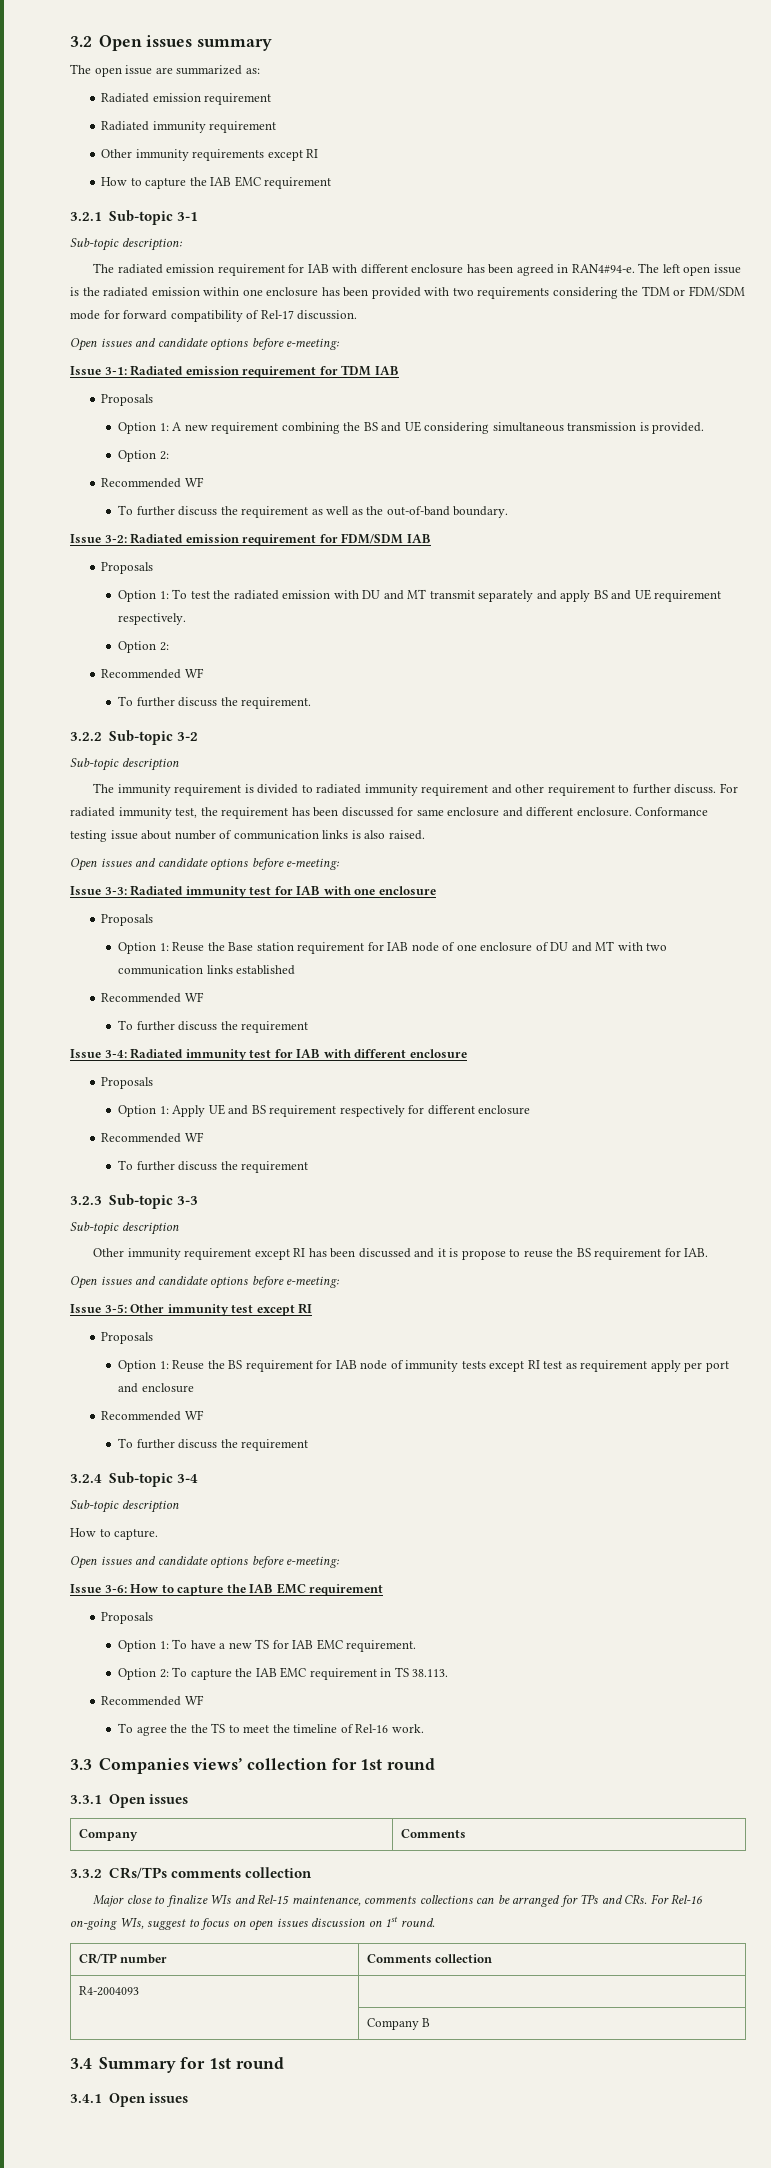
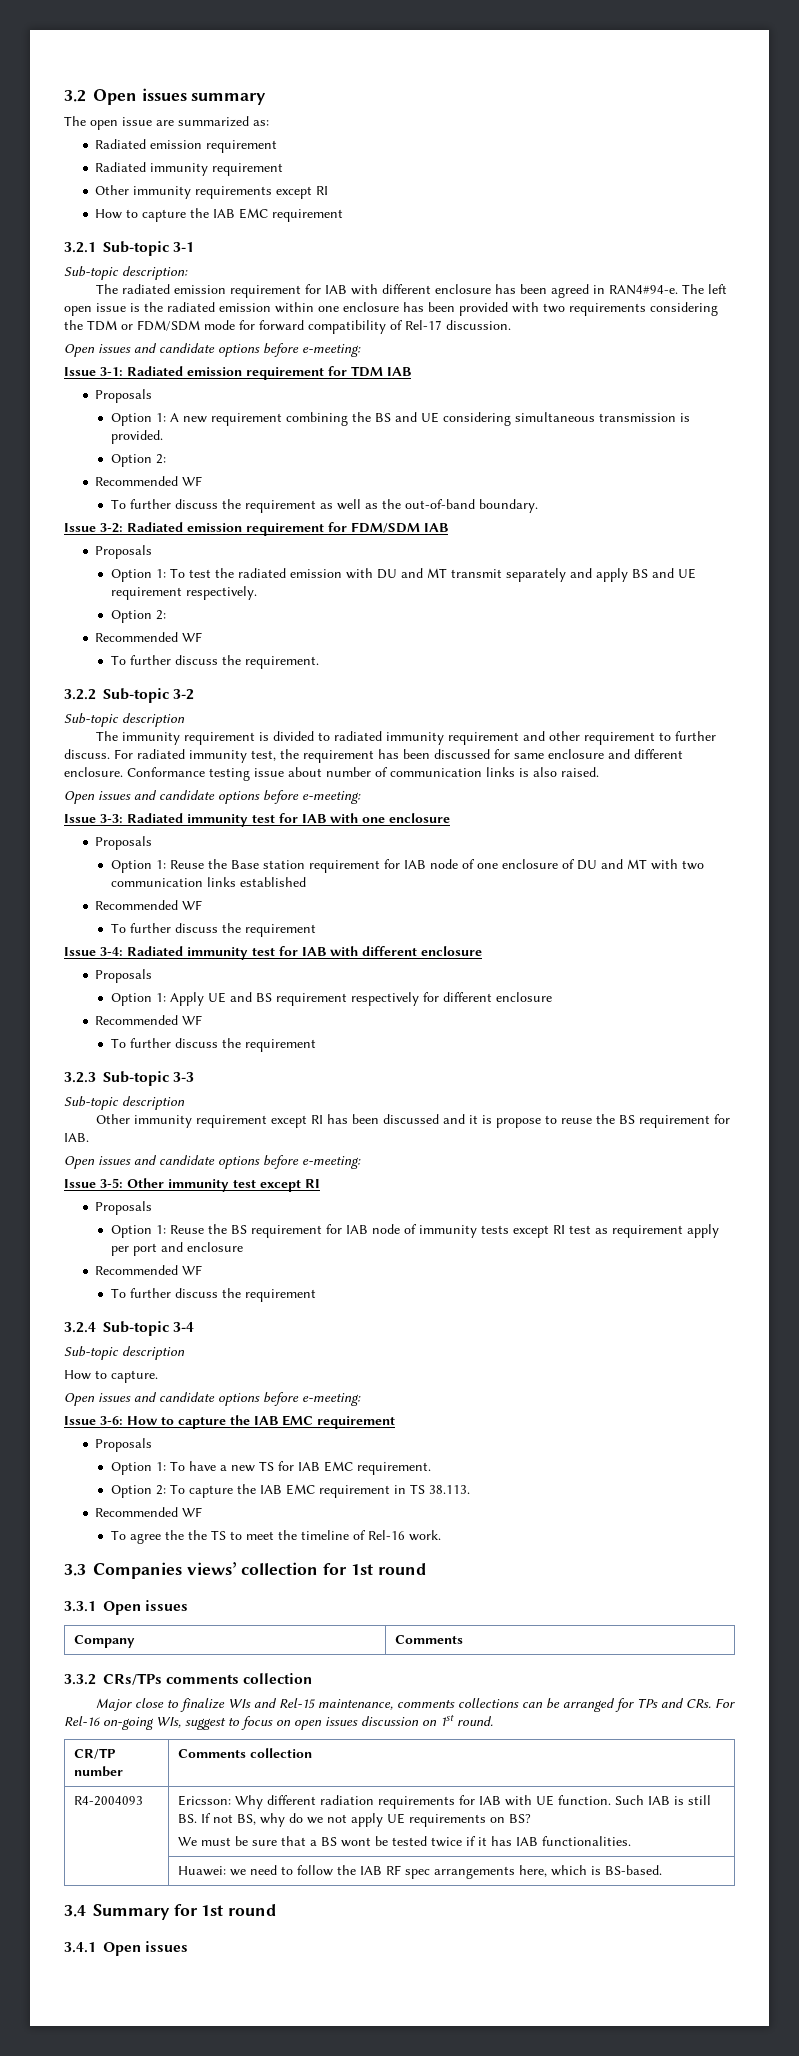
- | Company B
+ Ericsson: Why different radiation requirements for IAB with UE function. Such IAB is still BS. If not BS, why do we not apply UE requirements on BS?
+ We must be sure that a BS wont be tested twice if it has IAB functionalities.
+ | Huawei: we need to follow the IAB RF spec arrangements here, which is BS-based.

